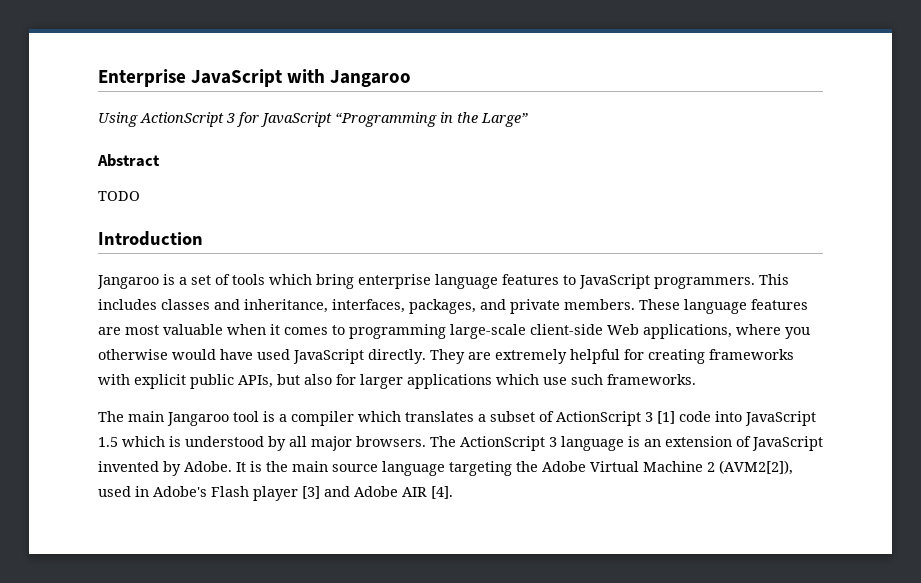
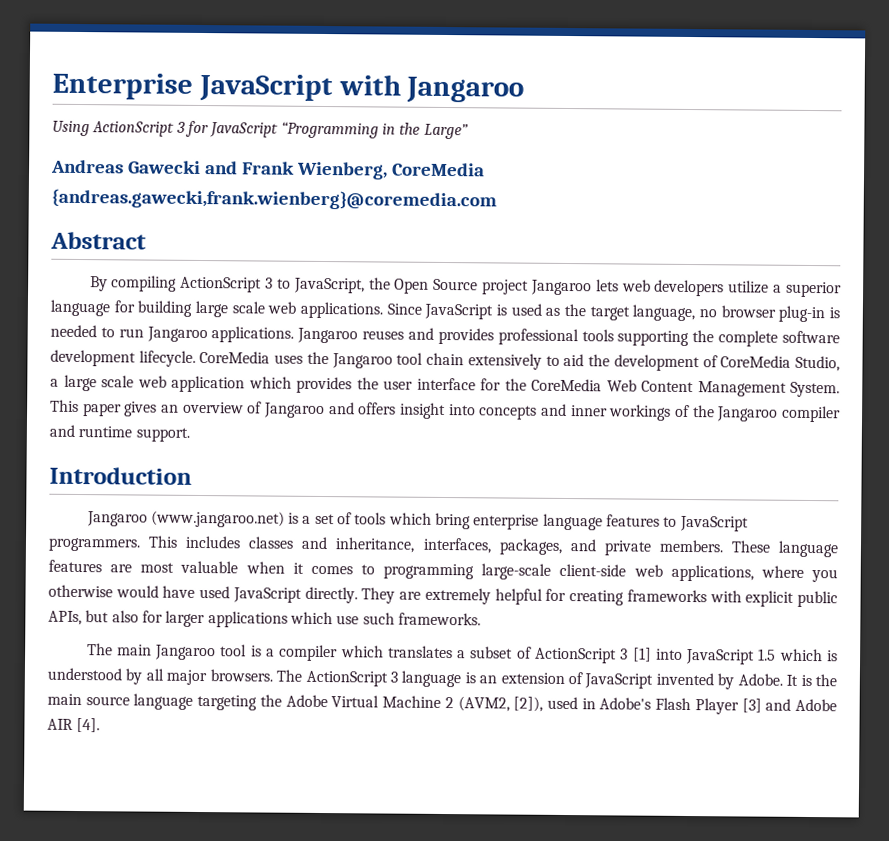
+ Andreas Gawecki and Frank Wienberg, CoreMedia
+ {andreas.gawecki,frank.wienberg}@coremedia.com
  Abstract
- TODO
+ By compiling ActionScript 3 to JavaScript, the Open Source project Jangaroo lets web developers utilize a superior language for building large scale web applications. Since JavaScript is used as the target language, no browser plug-in is needed to run Jangaroo applications. Jangaroo reuses and provides professional tools supporting the complete software development lifecycle. CoreMedia uses the Jangaroo tool chain extensively to aid the development of CoreMedia Studio, a large scale web application which provides the user interface for the CoreMedia Web Content Management System. This paper gives an overview of Jangaroo and offers insight into concepts and inner workings of the Jangaroo compiler and runtime support.
- Jangaroo is a set of tools which bring enterprise language features to JavaScript programmers.
+ Jangaroo (www.jangaroo.net) is a set of tools which bring enterprise language features to JavaScript programmers.
- These language features are most valuable when it comes to programming large-scale client-side Web applications, where you otherwise would have used JavaScript directly.
+ These language features are most valuable when it comes to programming large-scale client-side web applications, where you otherwise would have used JavaScript directly.
- The main Jangaroo tool is a compiler which translates a subset of ActionScript 3 [1] code into JavaScript 1.5 which is understood by all major browsers.
+ The main Jangaroo tool is a compiler which translates a subset of ActionScript 3 [1] into JavaScript 1.5 which is understood by all major browsers.
- It is the main source language targeting the Adobe Virtual Machine 2 (AVM2[2]), used in Adobe's Flash player [3] and Adobe AIR [4].
+ It is the main source language targeting the Adobe Virtual Machine 2 (AVM2, [2]), used in Adobe's Flash Player [3] and Adobe AIR [4].

